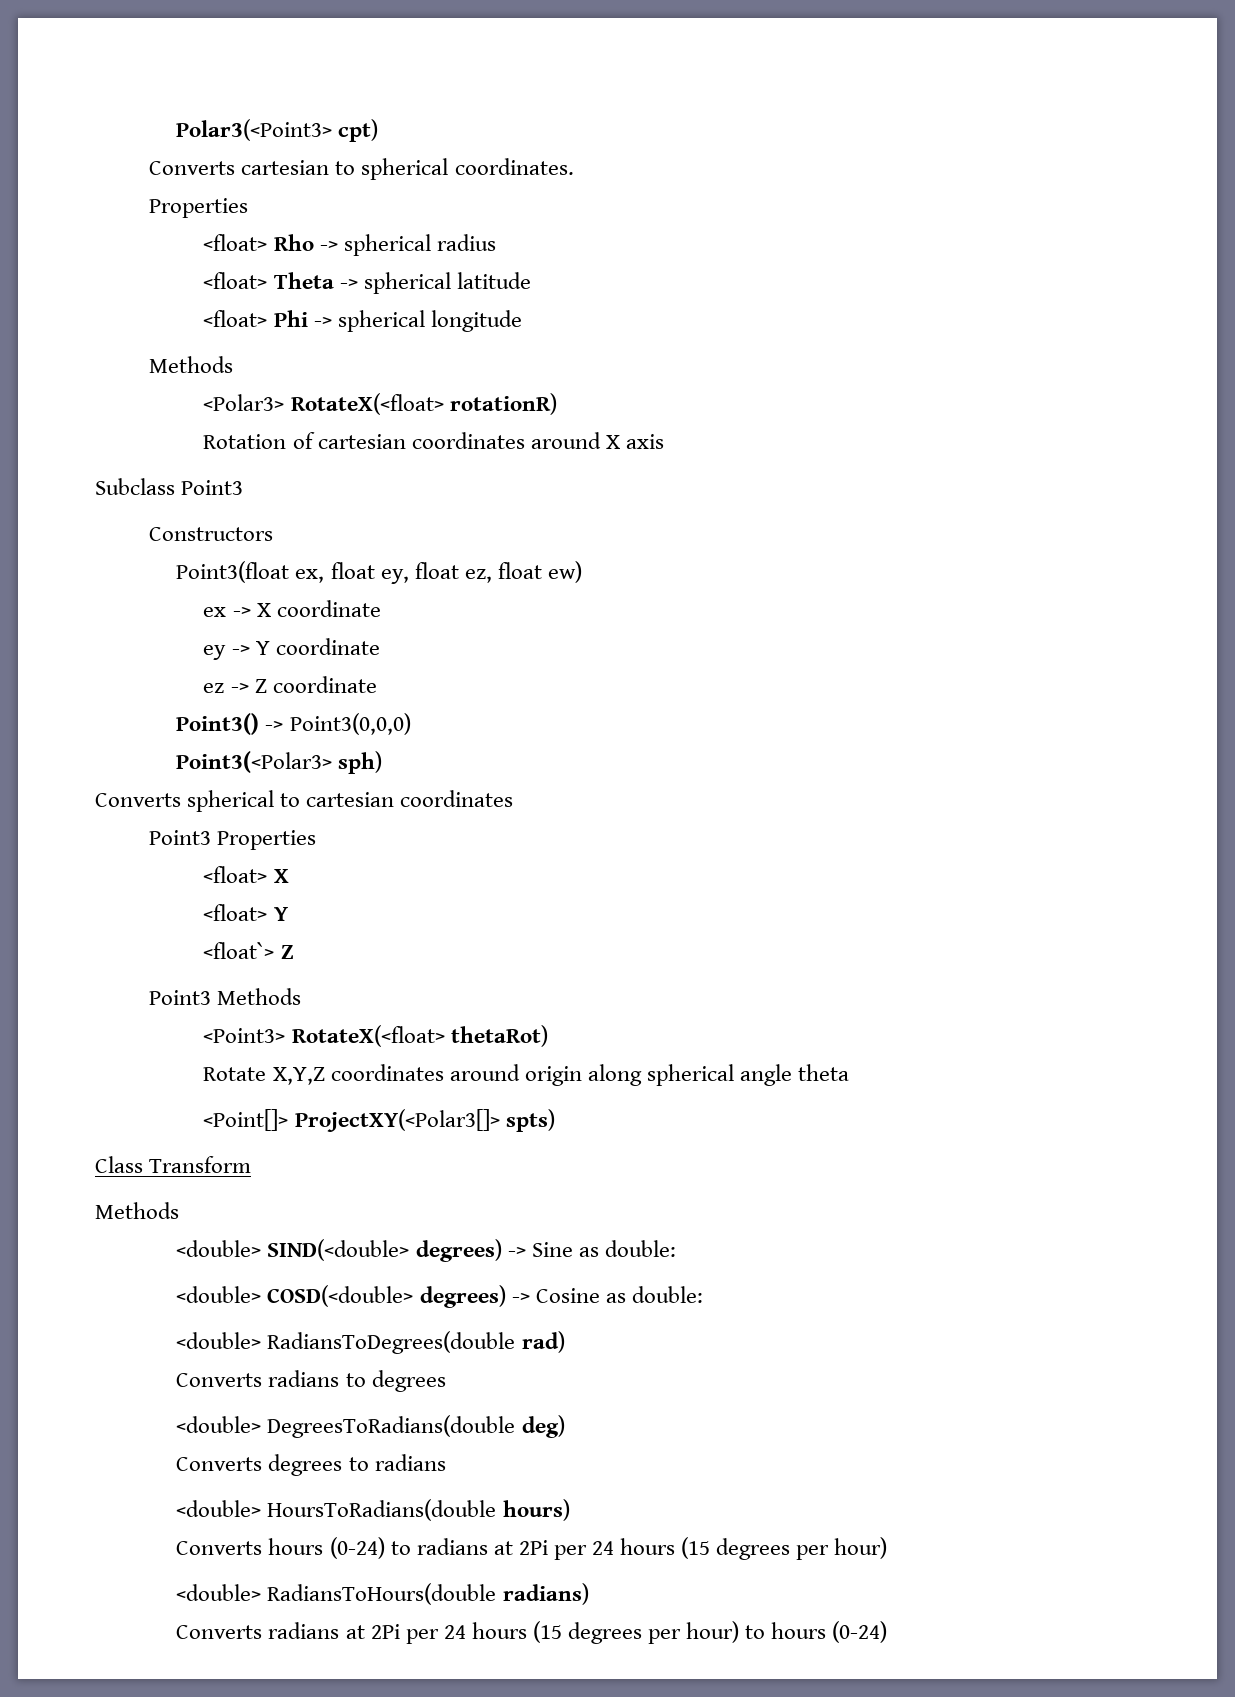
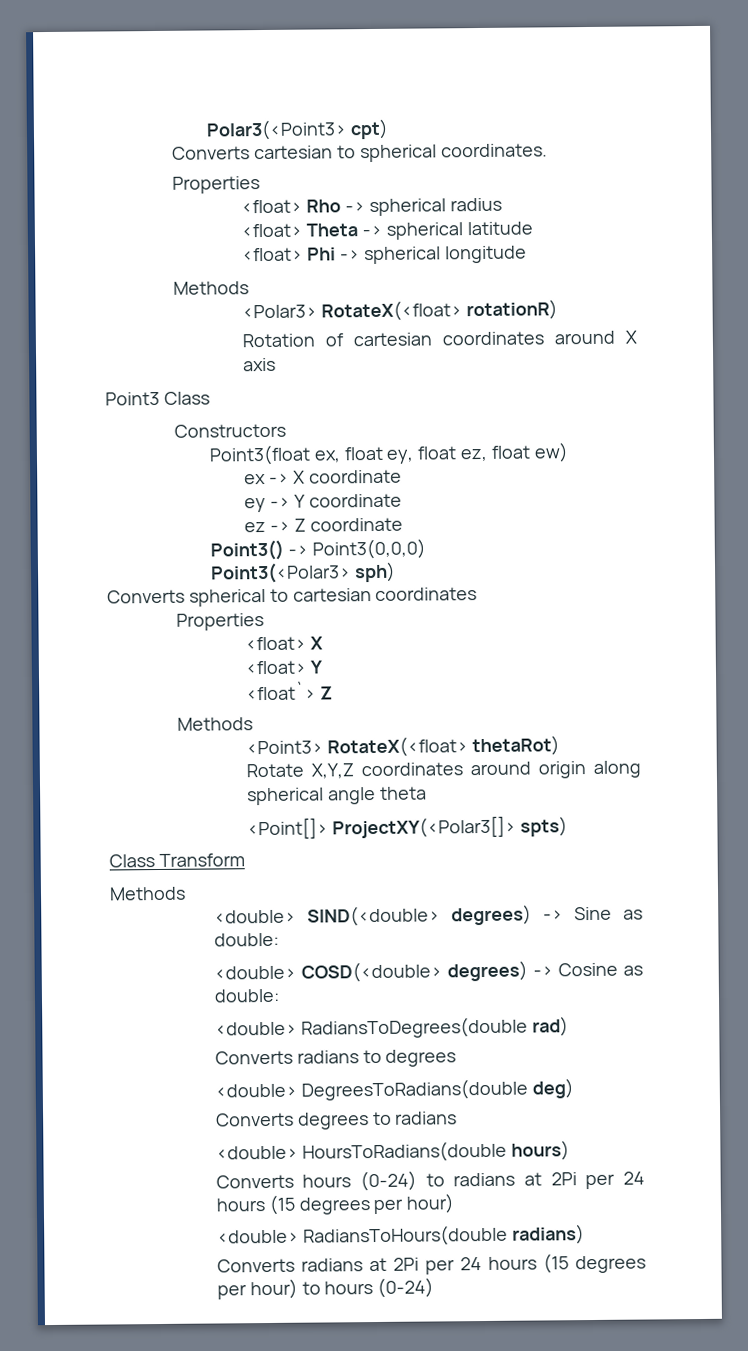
- Subclass Point3
+ Point3 Class
  Converts spherical to cartesian coordinates
- Point3 Properties
+ Properties
  <float`> Z
- Point3 Methods
+ Methods

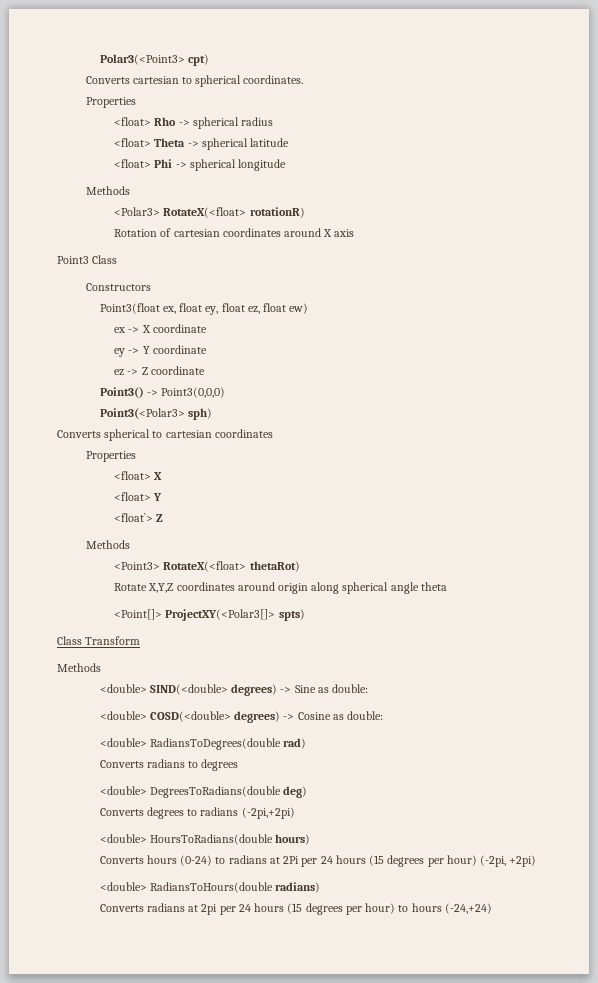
- Converts degrees to radians
+ Converts degrees to radians (-2pi,+2pi)
- Converts hours (0-24) to radians at 2Pi per 24 hours (15 degrees per hour)
+ Converts hours (0-24) to radians at 2Pi per 24 hours (15 degrees per hour) (-2pi, +2pi)
- Converts radians at 2Pi per 24 hours (15 degrees per hour) to hours (0-24)
+ Converts radians at 2pi per 24 hours (15 degrees per hour) to hours (-24,+24)

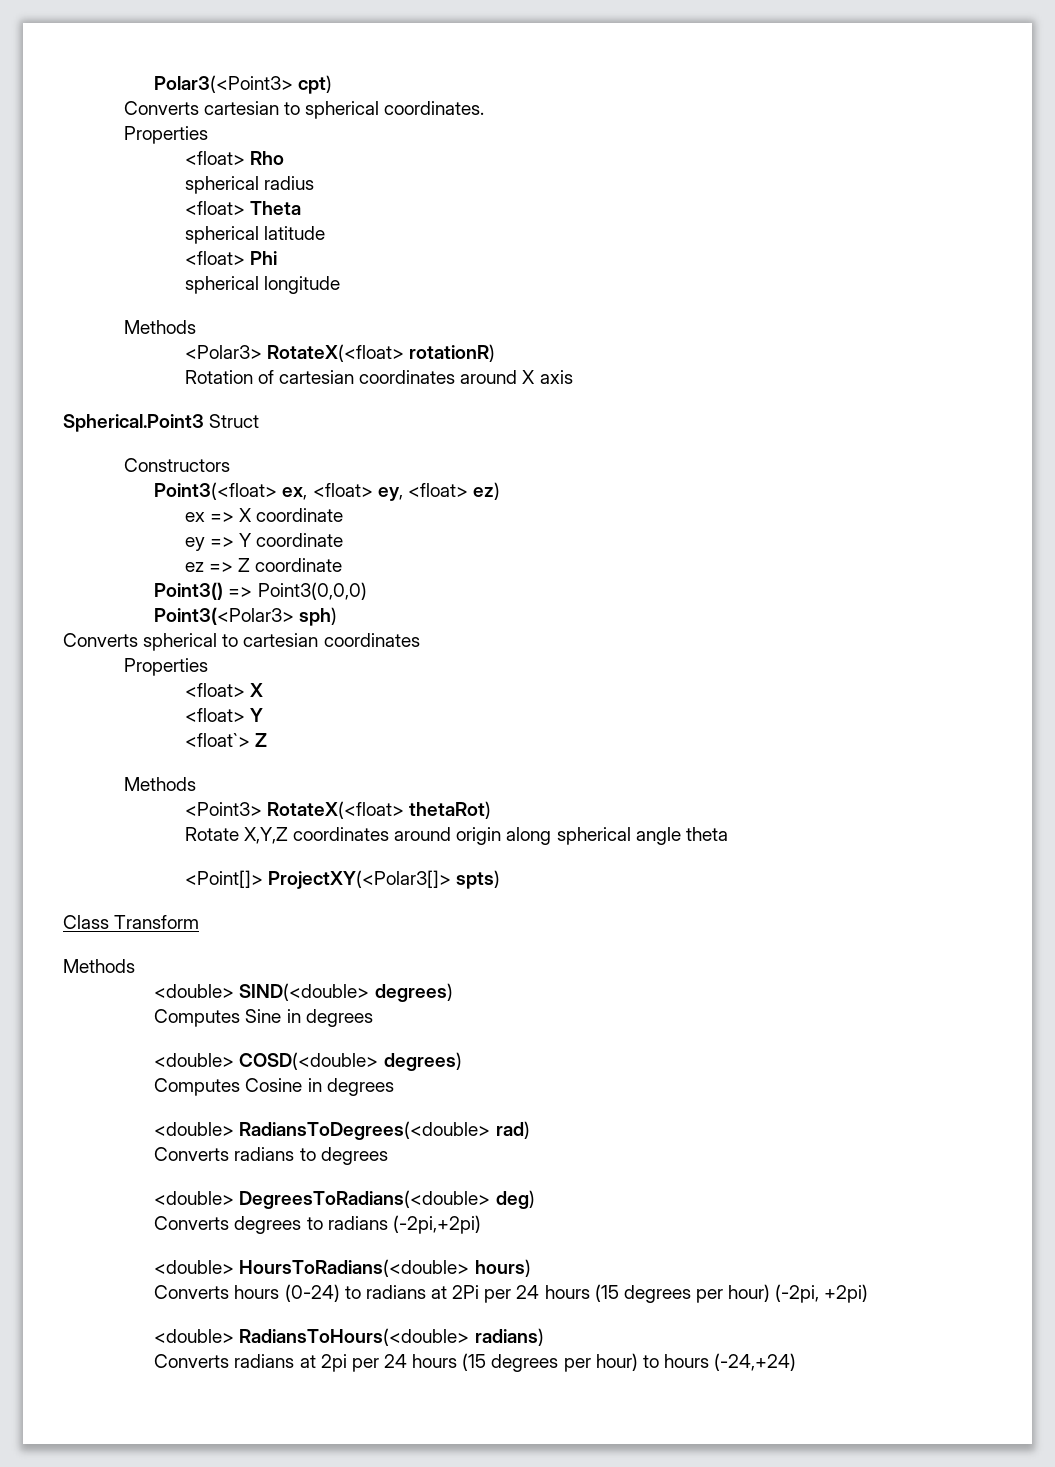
- <float> Rho -> spherical radius
+ <float> Rho
+ spherical radius
- <float> Theta -> spherical latitude
+ <float> Theta
+ spherical latitude
- <float> Phi -> spherical longitude
+ <float> Phi
+ spherical longitude
- Point3 Class
+ Spherical.Point3 Struct
- Point3(float ex, float ey, float ez, float ew)
+ Point3(<float> ex, <float> ey, <float> ez)
- ex -> X coordinate
+ ex => X coordinate
- ey -> Y coordinate
+ ey => Y coordinate
- ez -> Z coordinate
+ ez => Z coordinate
- Point3() -> Point3(0,0,0)
+ Point3() => Point3(0,0,0)
- <double> SIND(<double> degrees) -> Sine as double:
+ <double> SIND(<double> degrees)
+ Computes Sine in degrees
- <double> COSD(<double> degrees) -> Cosine as double:
- <double> RadiansToDegrees(double rad)
+ <double> COSD(<double> degrees)
+ Computes Cosine in degrees
+ <double> RadiansToDegrees(<double> rad)
- <double> DegreesToRadians(double deg)
+ <double> DegreesToRadians(<double> deg)
- <double> HoursToRadians(double hours)
+ <double> HoursToRadians(<double> hours)
- <double> RadiansToHours(double radians)
+ <double> RadiansToHours(<double> radians)

